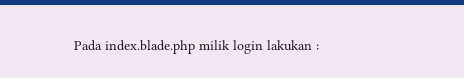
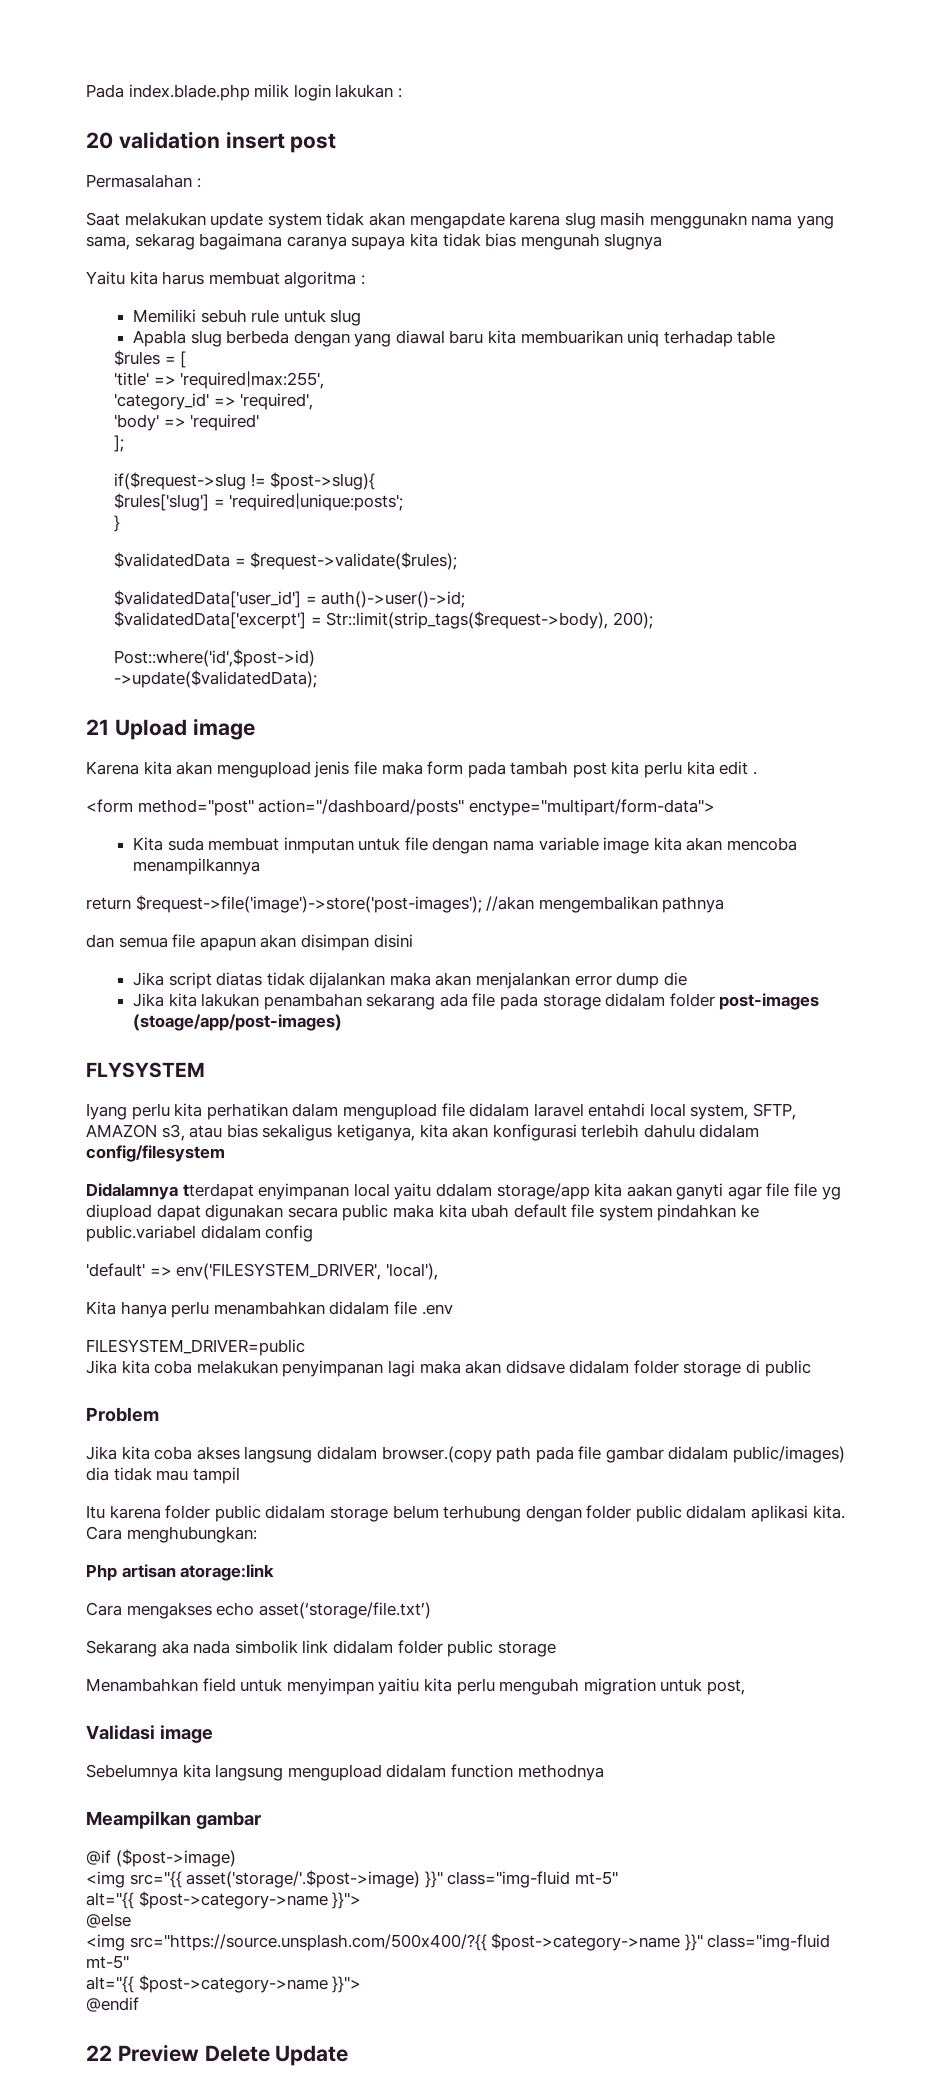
+ 20 validation insert post
+ Permasalahan :
+ Saat melakukan update system tidak akan mengapdate karena slug masih menggunakn nama yang sama, sekarag bagaimana caranya supaya kita tidak bias mengunah slugnya
+ Yaitu kita harus membuat algoritma :
+ Memiliki sebuh rule untuk slug
+ Apabla slug berbeda dengan yang diawal baru kita membuarikan uniq terhadap table
+ $rules = [
+ 'title' => 'required|max:255',
+ 'category_id' => 'required',
+ 'body' => 'required'
+ ];
+ if($request->slug != $post->slug){
+ $rules['slug'] = 'required|unique:posts';
+ }
+ $validatedData = $request->validate($rules);
+ $validatedData['user_id'] = auth()->user()->id;
+ $validatedData['excerpt'] = Str::limit(strip_tags($request->body), 200);
+ Post::where('id',$post->id)
+ ->update($validatedData);
+ 21 Upload image
+ Karena kita akan mengupload jenis file maka form pada tambah post kita perlu kita edit .
+ <form method="post" action="/dashboard/posts" enctype="multipart/form-data">
+ Kita suda membuat inmputan untuk file dengan nama variable image kita akan mencoba menampilkannya
+ return $request->file('image')->store('post-images'); //akan mengembalikan pathnya
+ dan semua file apapun akan disimpan disini
+ Jika script diatas tidak dijalankan maka akan menjalankan error dump die
+ Jika kita lakukan penambahan sekarang ada file pada storage didalam folder post-images (stoage/app/post-images)
+ FLYSYSTEM
+ Iyang perlu kita perhatikan dalam mengupload file didalam laravel entahdi local system, SFTP, AMAZON s3, atau bias sekaligus ketiganya, kita akan konfigurasi terlebih dahulu didalam config/filesystem
+ Didalamnya tterdapat enyimpanan local yaitu ddalam storage/app kita aakan ganyti agar file file yg diupload dapat digunakan secara public maka kita ubah default file system pindahkan ke public.variabel didalam config
+ 'default' => env('FILESYSTEM_DRIVER', 'local'),
+ Kita hanya perlu menambahkan didalam file .env
+ FILESYSTEM_DRIVER=public
+ Jika kita coba melakukan penyimpanan lagi maka akan didsave didalam folder storage di public
+ Problem
+ Jika kita coba akses langsung didalam browser.(copy path pada file gambar didalam public/images) dia tidak mau tampil
+ Itu karena folder public didalam storage belum terhubung dengan folder public didalam aplikasi kita. Cara menghubungkan:
+ Php artisan atorage:link
+ Cara mengakses echo asset(‘storage/file.txt’)
+ Sekarang aka nada simbolik link didalam folder public storage
+ Menambahkan field untuk menyimpan yaitiu kita perlu mengubah migration untuk post,
+ Validasi image
+ Sebelumnya kita langsung mengupload didalam function methodnya
+ Meampilkan gambar
+ @if ($post->image)
+ <img src="{{ asset('storage/'.$post->image) }}" class="img-fluid mt-5"
+ alt="{{ $post->category->name }}">
+ @else
+ <img src="https://source.unsplash.com/500x400/?{{ $post->category->name }}" class="img-fluid mt-5"
+ alt="{{ $post->category->name }}">
+ @endif
+ 22 Preview Delete Update

